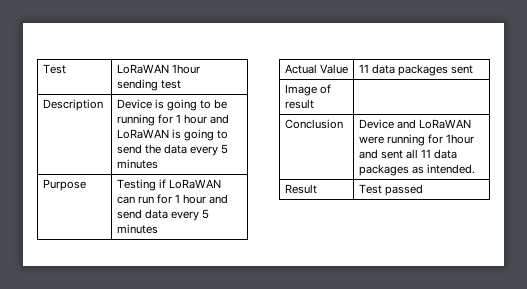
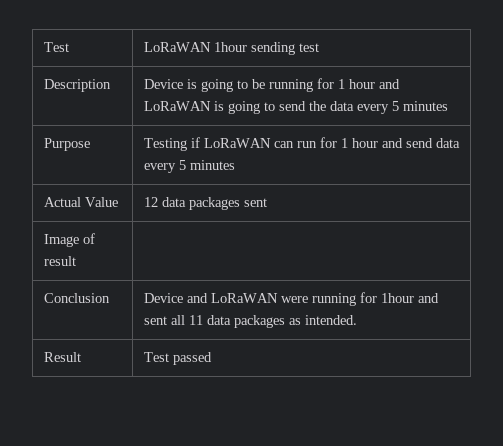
- Actual Value | 11 data packages sent
+ Actual Value | 12 data packages sent

